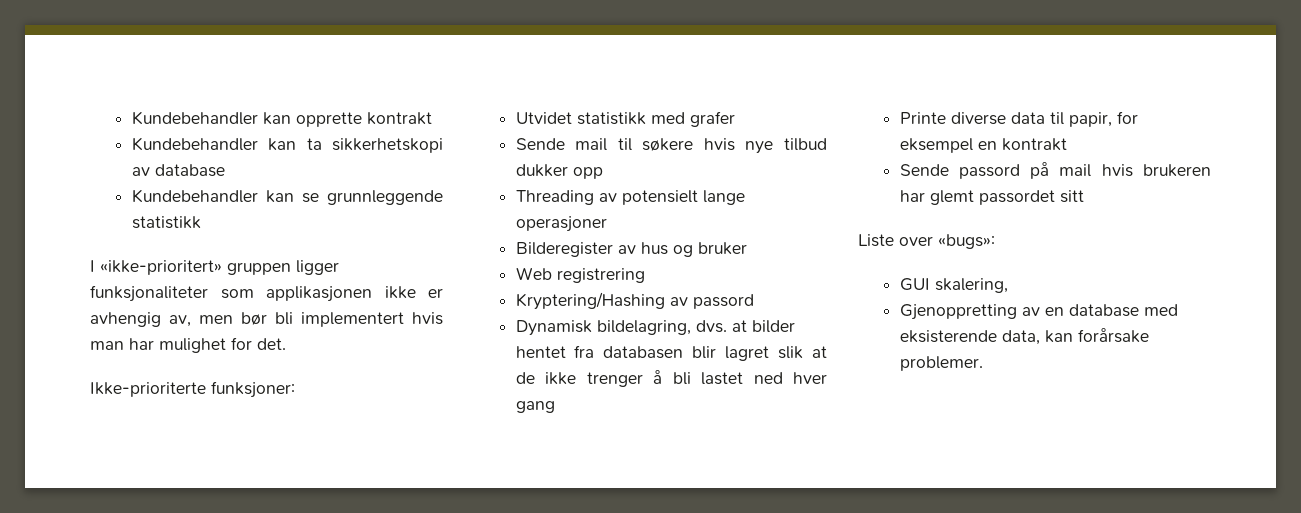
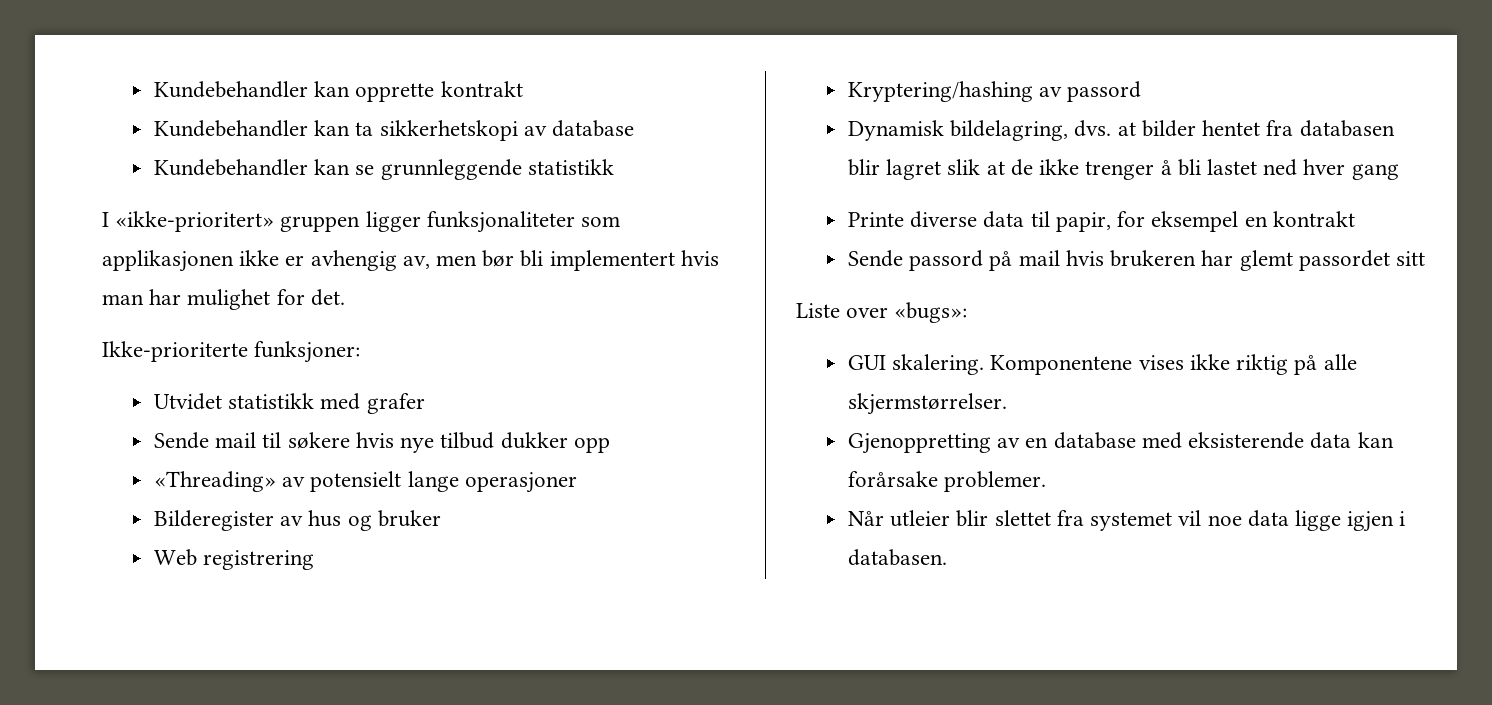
- Threading av potensielt lange operasjoner
+ «Threading» av potensielt lange operasjoner
- Kryptering/Hashing av passord
+ Kryptering/hashing av passord
- GUI skalering,
+ GUI skalering. Komponentene vises ikke riktig på alle skjermstørrelser.
- Gjenoppretting av en database med eksisterende data, kan forårsake problemer.
+ Gjenoppretting av en database med eksisterende data kan forårsake problemer.
+ Når utleier blir slettet fra systemet vil noe data ligge igjen i databasen.

